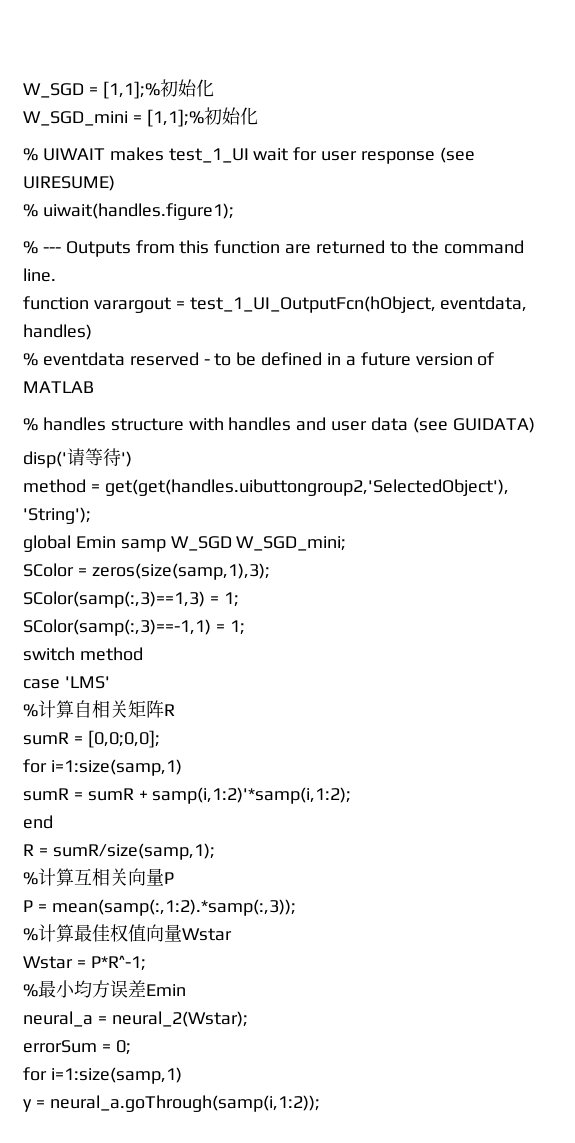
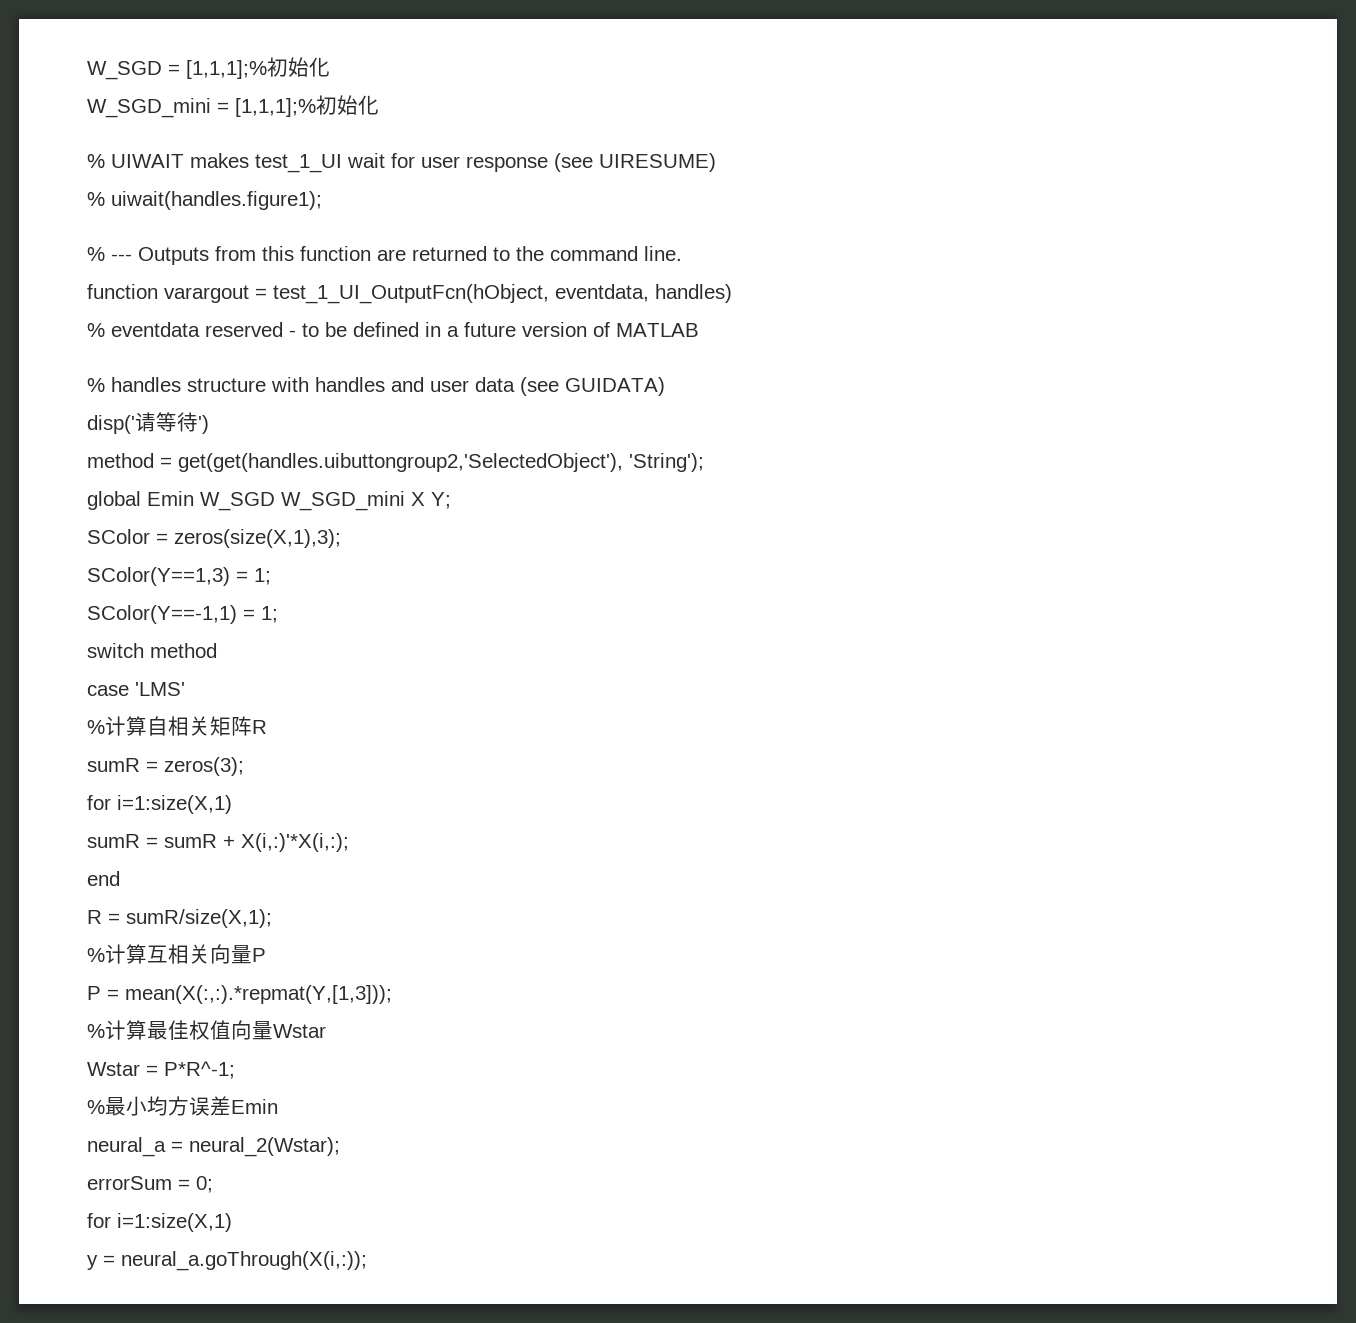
- W_SGD = [1,1];%初始化
+ W_SGD = [1,1,1];%初始化
- W_SGD_mini = [1,1];%初始化
+ W_SGD_mini = [1,1,1];%初始化
- global Emin samp W_SGD W_SGD_mini;
+ global Emin W_SGD W_SGD_mini X Y;
- SColor = zeros(size(samp,1),3);
- SColor(samp(:,3)==1,3) = 1;
- SColor(samp(:,3)==-1,1) = 1;
+ SColor = zeros(size(X,1),3);
+ SColor(Y==1,3) = 1;
+ SColor(Y==-1,1) = 1;
- sumR = [0,0;0,0];
- for i=1:size(samp,1)
+ sumR = zeros(3);
+ for i=1:size(X,1)
- sumR = sumR + samp(i,1:2)'*samp(i,1:2);
+ sumR = sumR + X(i,:)'*X(i,:);
- R = sumR/size(samp,1);
+ R = sumR/size(X,1);
- P = mean(samp(:,1:2).*samp(:,3));
+ P = mean(X(:,:).*repmat(Y,[1,3]));
  errorSum = 0;
- for i=1:size(samp,1)
+ for i=1:size(X,1)
- y = neural_a.goThrough(samp(i,1:2));
+ y = neural_a.goThrough(X(i,:));

